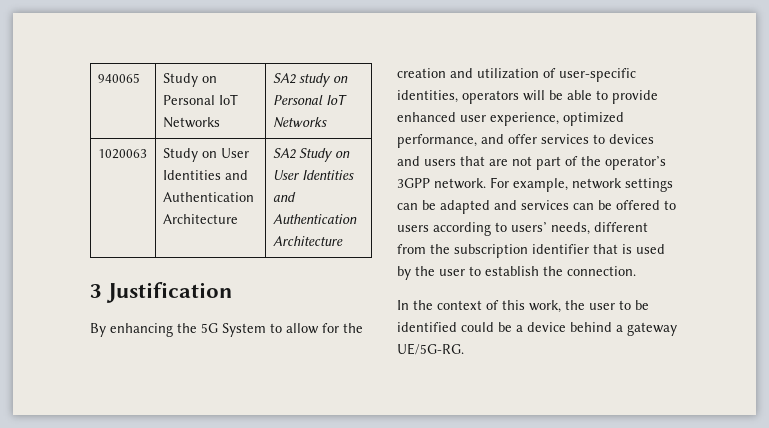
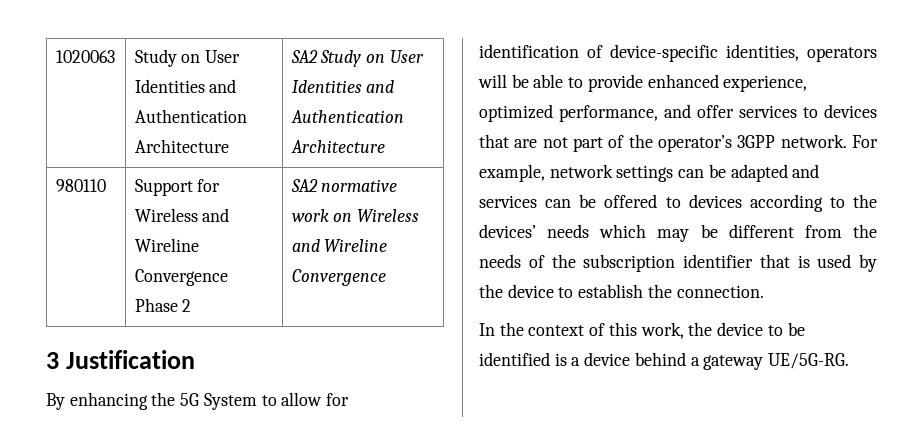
- 940065 | Study on Personal IoT Networks | SA2 study on Personal IoT Networks
+ 980110 | Support for Wireless and Wireline Convergence Phase 2 | SA2 normative work on Wireless and Wireline Convergence
- By enhancing the 5G System to allow for the creation and utilization of user-specific identities, operators will be able to provide enhanced user experience, optimized performance, and offer services to devices and users that are not part of the operator’s 3GPP network.
+ By enhancing the 5G System to allow for identification of device-specific identities, operators will be able to provide enhanced experience, optimized performance, and offer services to devices that are not part of the operator’s 3GPP network.
- For example, network settings can be adapted and services can be offered to users according to users’ needs, different from the subscription identifier that is used by the user to establish the connection.
+ For example, network settings can be adapted and services can be offered to devices according to the devices’ needs which may be different from the needs of the subscription identifier that is used by the device to establish the connection.
- In the context of this work, the user to be identified could be a device behind a gateway UE/5G-RG.
+ In the context of this work, the device to be identified is a device behind a gateway UE/5G-RG.

